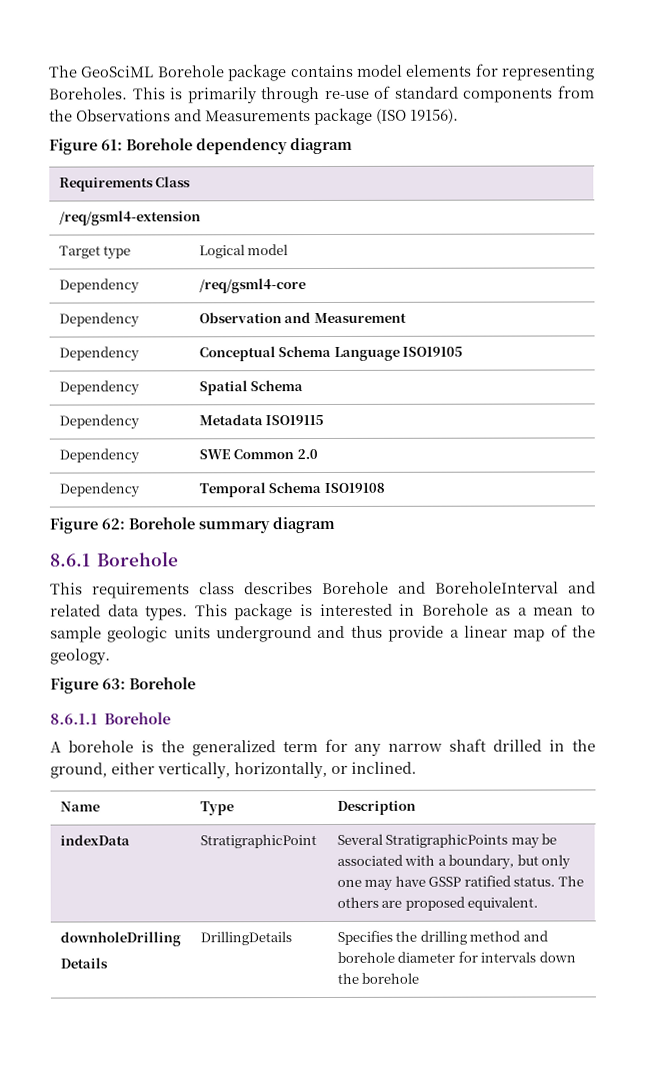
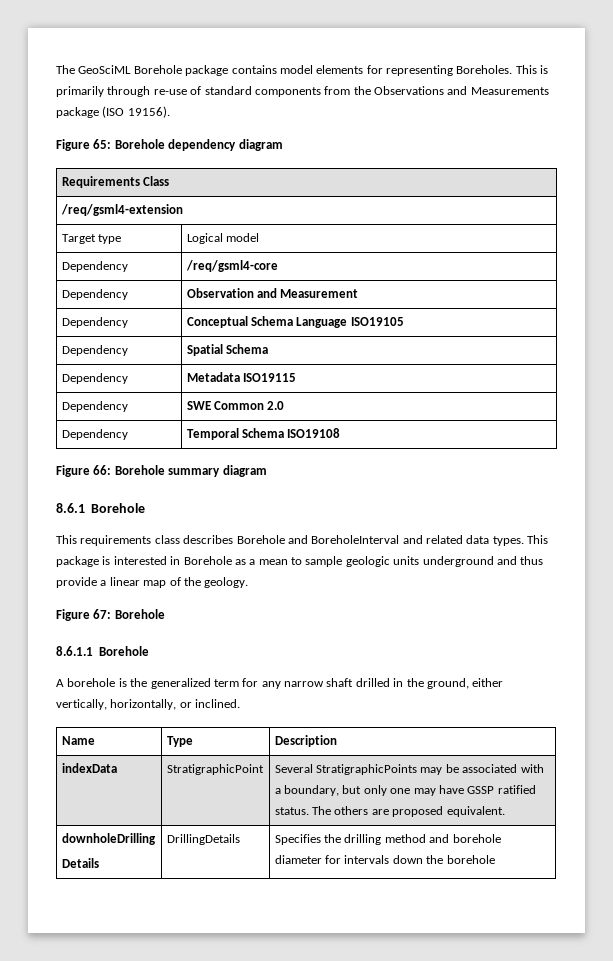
- Figure 61: Borehole dependency diagram
+ Figure 65: Borehole dependency diagram
- Figure 62: Borehole summary diagram
+ Figure 66: Borehole summary diagram
- Figure 63: Borehole
+ Figure 67: Borehole

